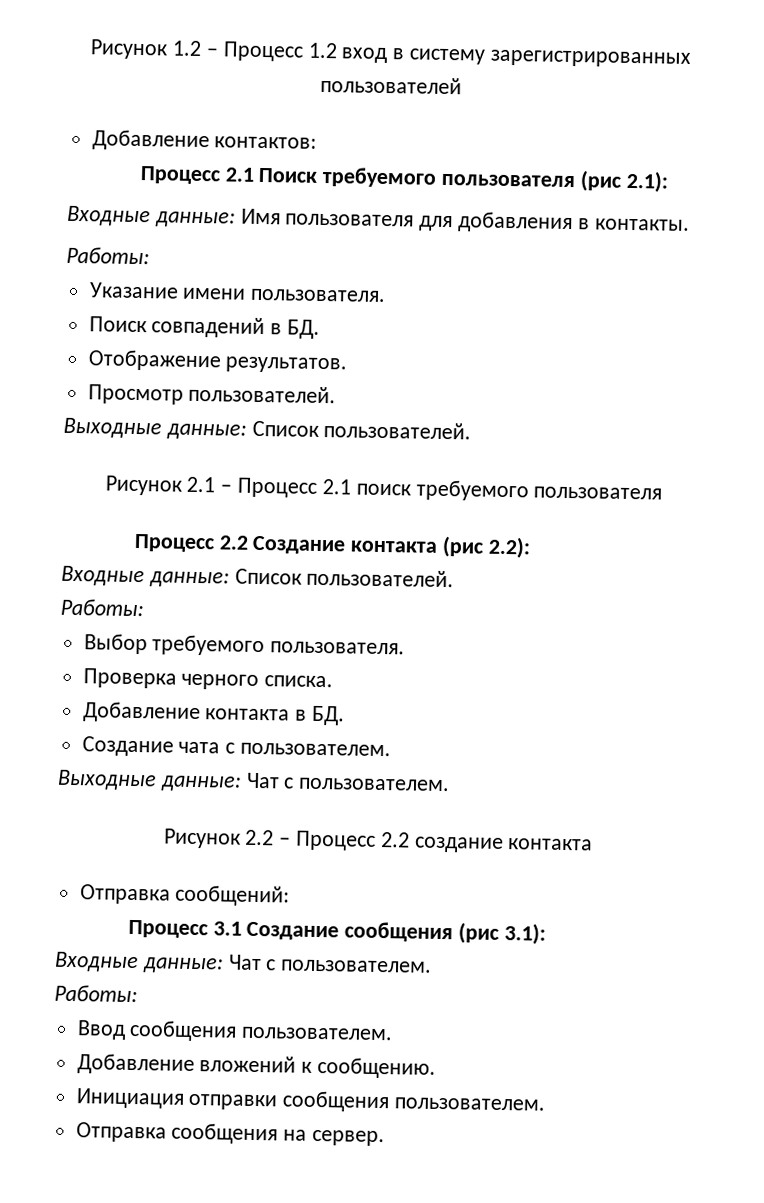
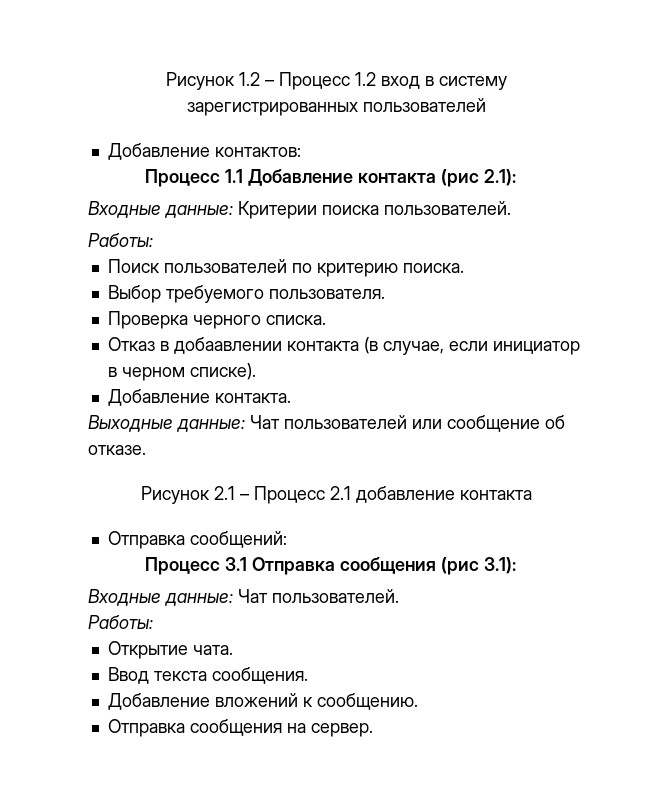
- Процесс 2.1 Поиск требуемого пользователя (рис 2.1):
+ Процесс 1.1 Добавление контакта (рис 2.1):
- Входные данные: Имя пользователя для добавления в контакты.
+ Входные данные: Критерии поиска пользователей.
  Работы:
- Указание имени пользователя.
- Поиск совпадений в БД.
- Отображение результатов.
- Просмотр пользователей.
- Выходные данные: Список пользователей.
- Рисунок 2.1 – Процесс 2.1 поиск требуемого пользователя
- Процесс 2.2 Создание контакта (рис 2.2):
- Входные данные: Список пользователей.
- Работы:
+ Поиск пользователей по критерию поиска.
- Добавление контакта в БД.
- Создание чата с пользователем.
- Выходные данные: Чат с пользователем.
- Рисунок 2.2 – Процесс 2.2 создание контакта
+ Отказ в добаавлении контакта (в случае, если инициатор в черном списке).
+ Добавление контакта.
+ Выходные данные: Чат пользователей или сообщение об отказе.
+ Рисунок 2.1 – Процесс 2.1 добавление контакта
- Процесс 3.1 Создание сообщения (рис 3.1):
+ Процесс 3.1 Отправка сообщения (рис 3.1):
- Входные данные: Чат с пользователем.
+ Входные данные: Чат пользователей.
  Работы:
+ Открытие чата.
- Ввод сообщения пользователем.
+ Ввод текста сообщения.
- Инициация отправки сообщения пользователем.

